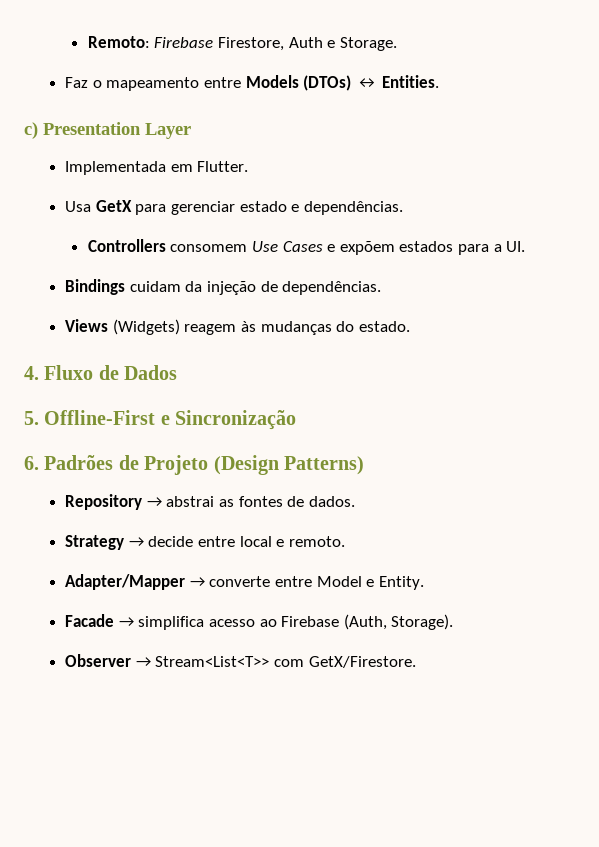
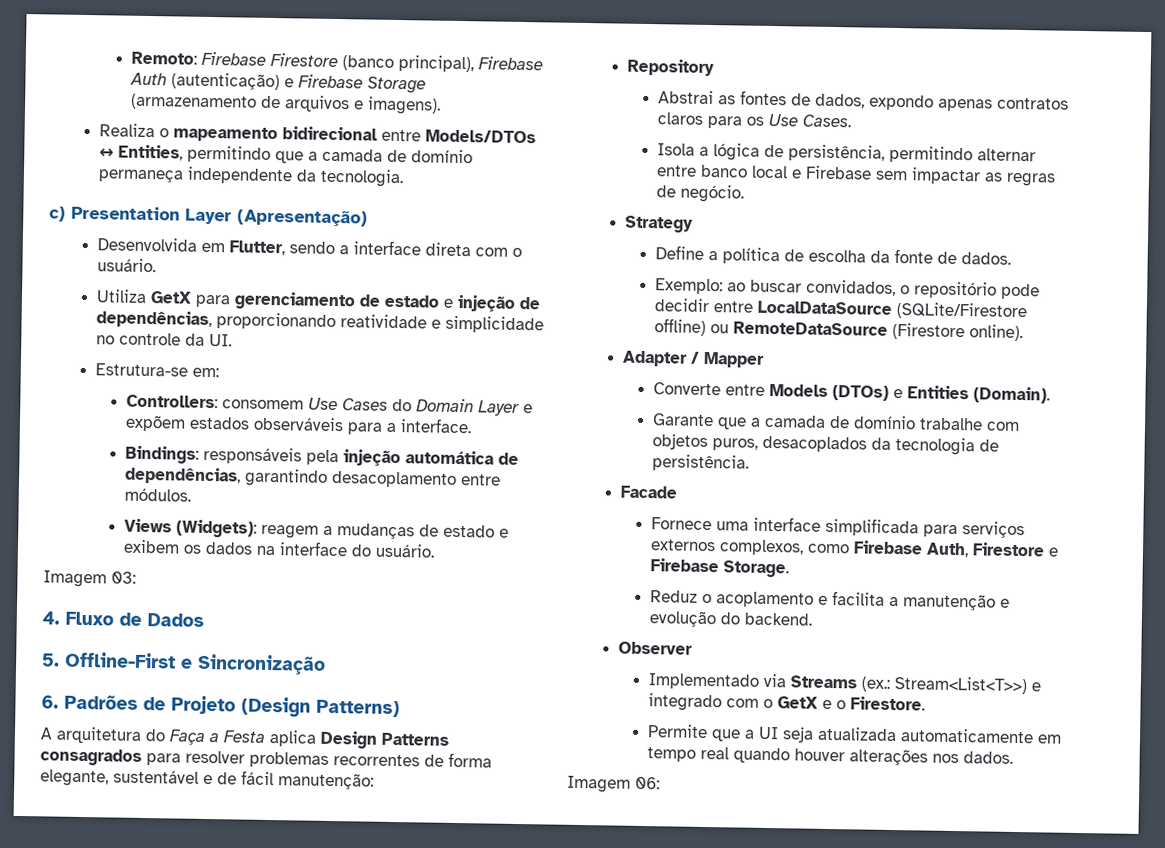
- Remoto: Firebase Firestore, Auth e Storage.
- Faz o mapeamento entre Models (DTOs) ↔ Entities.
- c) Presentation Layer
- Implementada em Flutter.
- Usa GetX para gerenciar estado e dependências.
- Controllers consomem Use Cases e expõem estados para a UI.
- Bindings cuidam da injeção de dependências.
- Views (Widgets) reagem às mudanças do estado.
+ Remoto: Firebase Firestore (banco principal), Firebase Auth (autenticação) e Firebase Storage (armazenamento de arquivos e imagens).
+ Realiza o mapeamento bidirecional entre Models/DTOs ↔ Entities, permitindo que a camada de domínio permaneça independente da tecnologia.
+ c) Presentation Layer (Apresentação)
+ Desenvolvida em Flutter, sendo a interface direta com o usuário.
+ Utiliza GetX para gerenciamento de estado e injeção de dependências, proporcionando reatividade e simplicidade no controle da UI.
+ Estrutura-se em:
+ Controllers: consomem Use Cases do Domain Layer e expõem estados observáveis para a interface.
+ Bindings: responsáveis pela injeção automática de dependências, garantindo desacoplamento entre módulos.
+ Views (Widgets): reagem a mudanças de estado e exibem os dados na interface do usuário.
+ Imagem 03:
+ A arquitetura do Faça a Festa aplica Design Patterns consagrados para resolver problemas recorrentes de forma elegante, sustentável e de fácil manutenção:
- Repository → abstrai as fontes de dados.
- Strategy → decide entre local e remoto.
- Adapter/Mapper → converte entre Model e Entity.
- Facade → simplifica acesso ao Firebase (Auth, Storage).
- Observer → Stream<List<T>> com GetX/Firestore.
+ Repository
+ Abstrai as fontes de dados, expondo apenas contratos claros para os Use Cases.
+ Isola a lógica de persistência, permitindo alternar entre banco local e Firebase sem impactar as regras de negócio.
+ Strategy
+ Define a política de escolha da fonte de dados.
+ Exemplo: ao buscar convidados, o repositório pode decidir entre LocalDataSource (SQLite/Firestore offline) ou RemoteDataSource (Firestore online).
+ Adapter / Mapper
+ Converte entre Models (DTOs) e Entities (Domain).
+ Garante que a camada de domínio trabalhe com objetos puros, desacoplados da tecnologia de persistência.
+ Facade
+ Fornece uma interface simplificada para serviços externos complexos, como Firebase Auth, Firestore e Firebase Storage.
+ Reduz o acoplamento e facilita a manutenção e evolução do backend.
+ Observer
+ Implementado via Streams (ex.: Stream<List<T>>) e integrado com o GetX e o Firestore.
+ Permite que a UI seja atualizada automaticamente em tempo real quando houver alterações nos dados.
+ Imagem 06:

